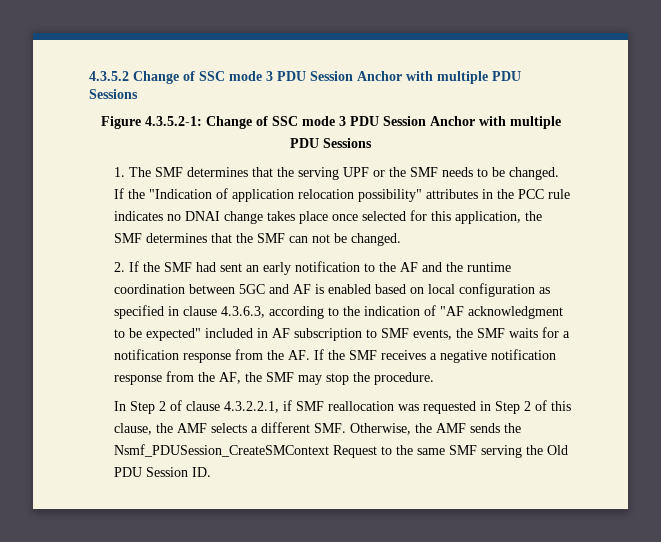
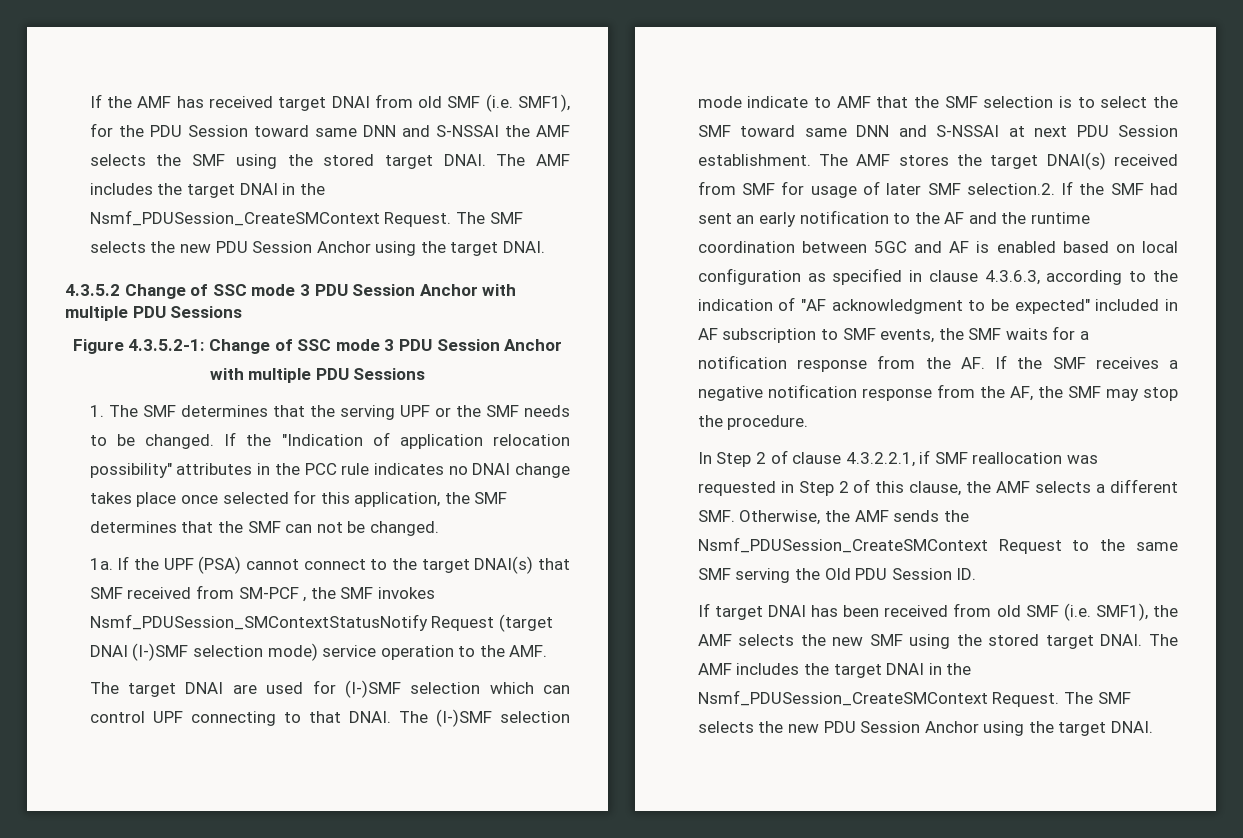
+ If the AMF has received target DNAI from old SMF (i.e. SMF1), for the PDU Session toward same DNN and S-NSSAI the AMF selects the SMF using the stored target DNAI. The AMF includes the target DNAI in the Nsmf_PDUSession_CreateSMContext Request. The SMF selects the new PDU Session Anchor using the target DNAI.
- 2. If the SMF had sent an early notification to the AF and the runtime coordination between 5GC and AF is enabled based on local configuration as specified in clause 4.3.6.3, according to the indication of "AF acknowledgment to be expected" included in AF subscription to SMF events, the SMF waits for a notification response from the AF. If the SMF receives a negative notification response from the AF, the SMF may stop the procedure.
+ 1a. If the UPF (PSA) cannot connect to the target DNAI(s) that SMF received from SM-PCF , the SMF invokes Nsmf_PDUSession_SMContextStatusNotify Request (target DNAI (I-)SMF selection mode) service operation to the AMF.
+ The target DNAI are used for (I-)SMF selection which can control UPF connecting to that DNAI. The (I-)SMF selection mode indicate to AMF that the SMF selection is to select the SMF toward same DNN and S-NSSAI at next PDU Session establishment. The AMF stores the target DNAI(s) received from SMF for usage of later SMF selection.2. If the SMF had sent an early notification to the AF and the runtime coordination between 5GC and AF is enabled based on local configuration as specified in clause 4.3.6.3, according to the indication of "AF acknowledgment to be expected" included in AF subscription to SMF events, the SMF waits for a notification response from the AF. If the SMF receives a negative notification response from the AF, the SMF may stop the procedure.
+ If target DNAI has been received from old SMF (i.e. SMF1), the AMF selects the new SMF using the stored target DNAI. The AMF includes the target DNAI in the Nsmf_PDUSession_CreateSMContext Request. The SMF selects the new PDU Session Anchor using the target DNAI.

